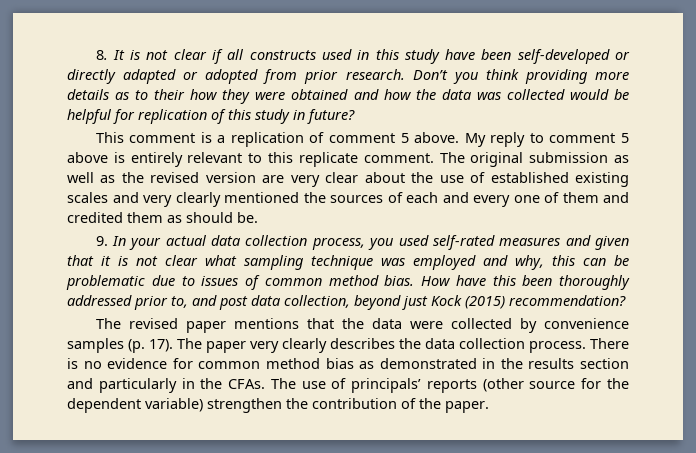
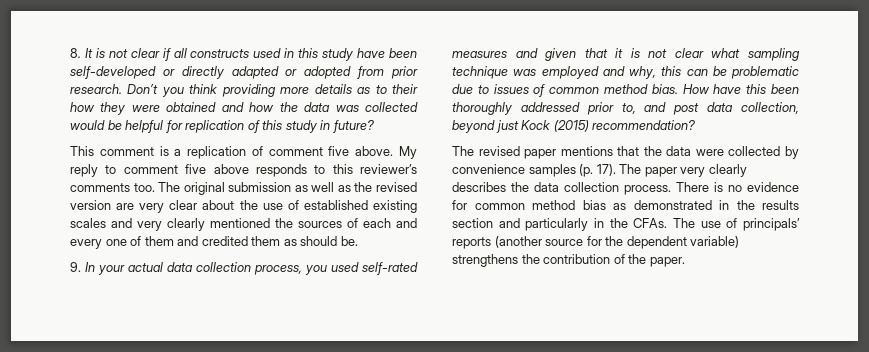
- This comment is a replication of comment 5 above.
+ This comment is a replication of comment five above.
- My reply to comment 5 above is entirely relevant to this replicate comment.
+ My reply to comment five above responds to this reviewer’s comments too.
- The use of principals’ reports (other source for the dependent variable) strengthen the contribution of the paper.
+ The use of principals’ reports (another source for the dependent variable) strengthens the contribution of the paper.

